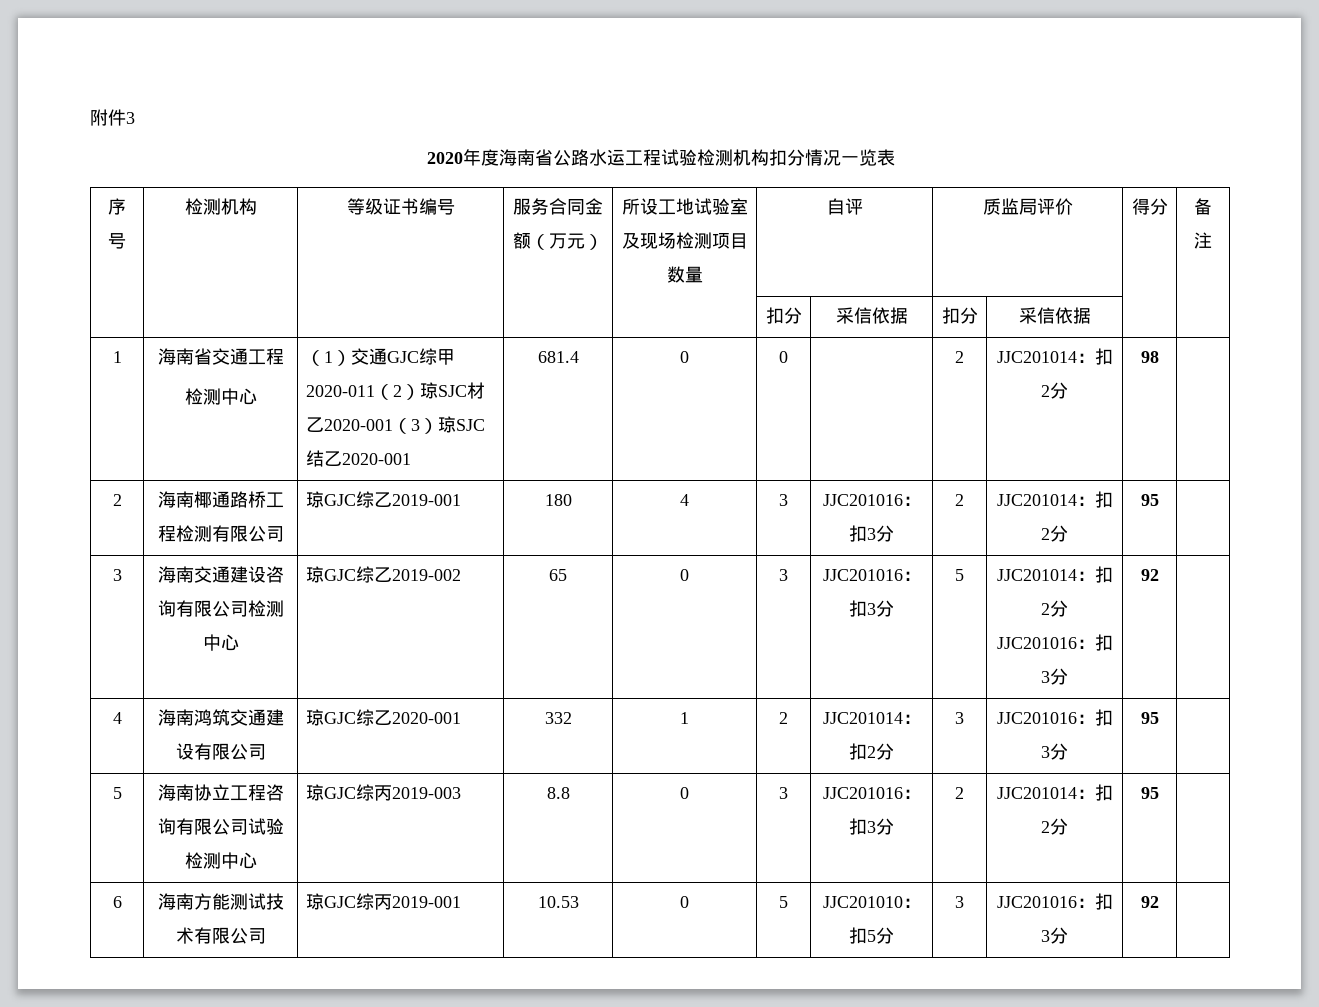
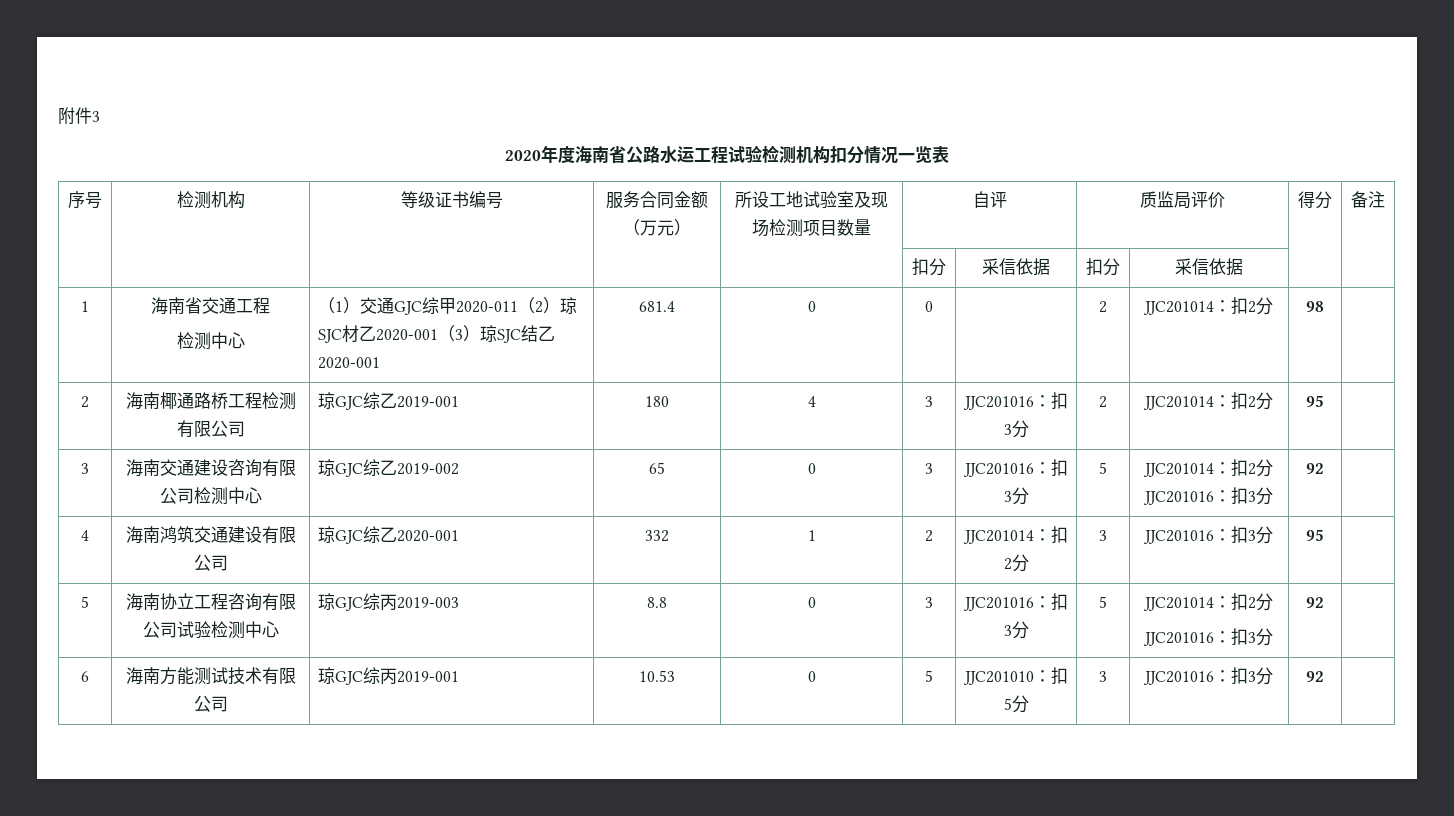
- 5 | 海南协立工程咨询有限公司试验检测中心 | 琼GJC综丙2019-003 | 8.8 | 0 | 3 | JJC201016：扣3分 | 2 | JJC201014：扣2分 | 95 |
+ 5 | 海南协立工程咨询有限公司试验检测中心 | 琼GJC综丙2019-003 | 8.8 | 0 | 3 | JJC201016：扣3分 | 5 | JJC201014：扣2分
+ JJC201016：扣3分 | 92 |

